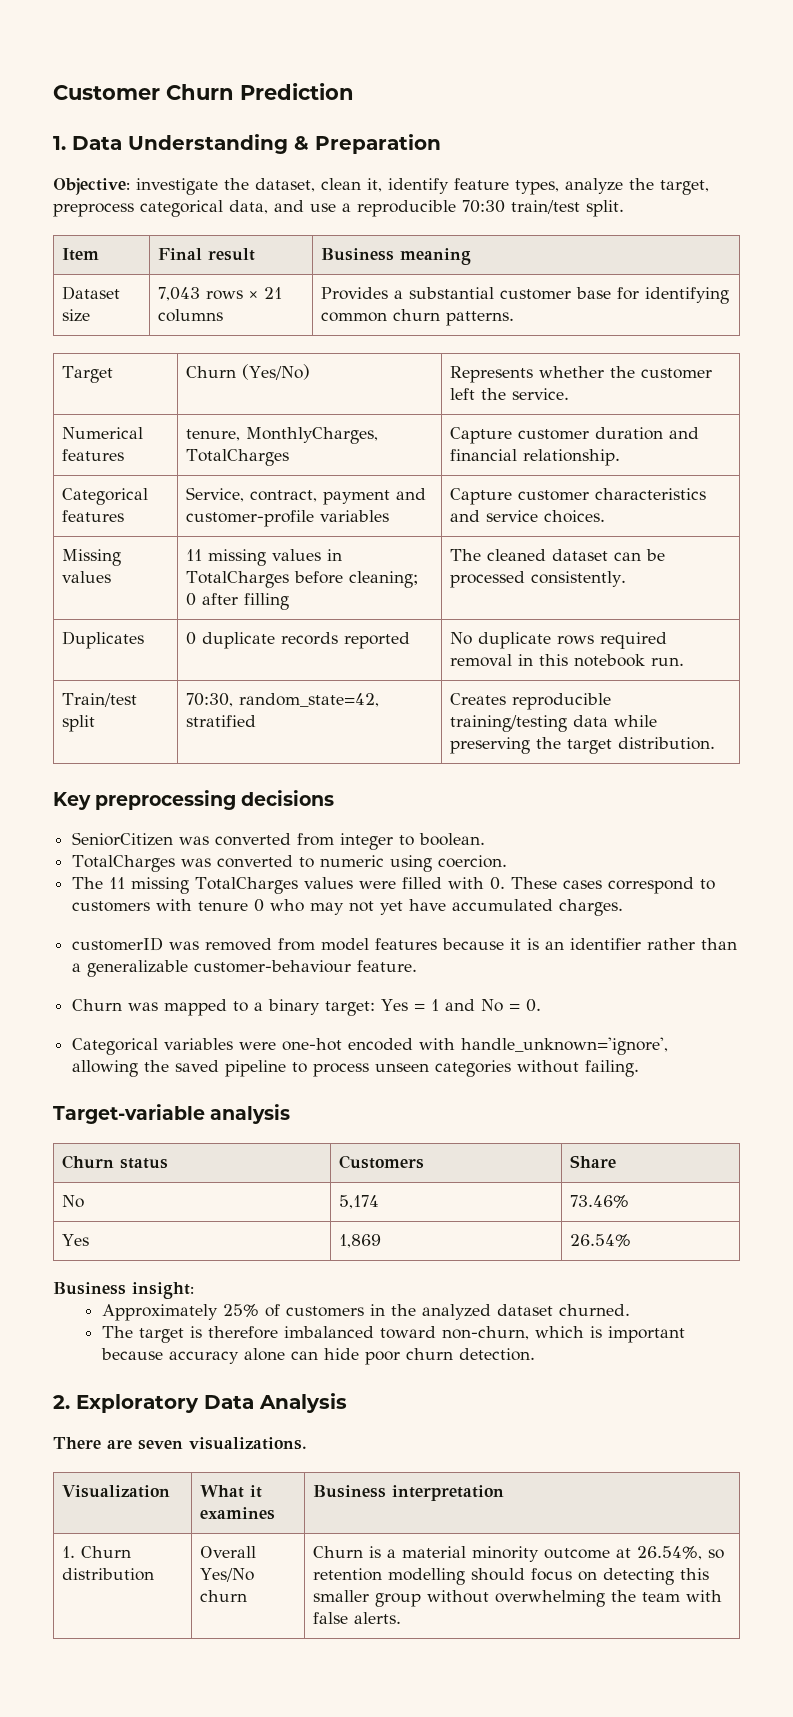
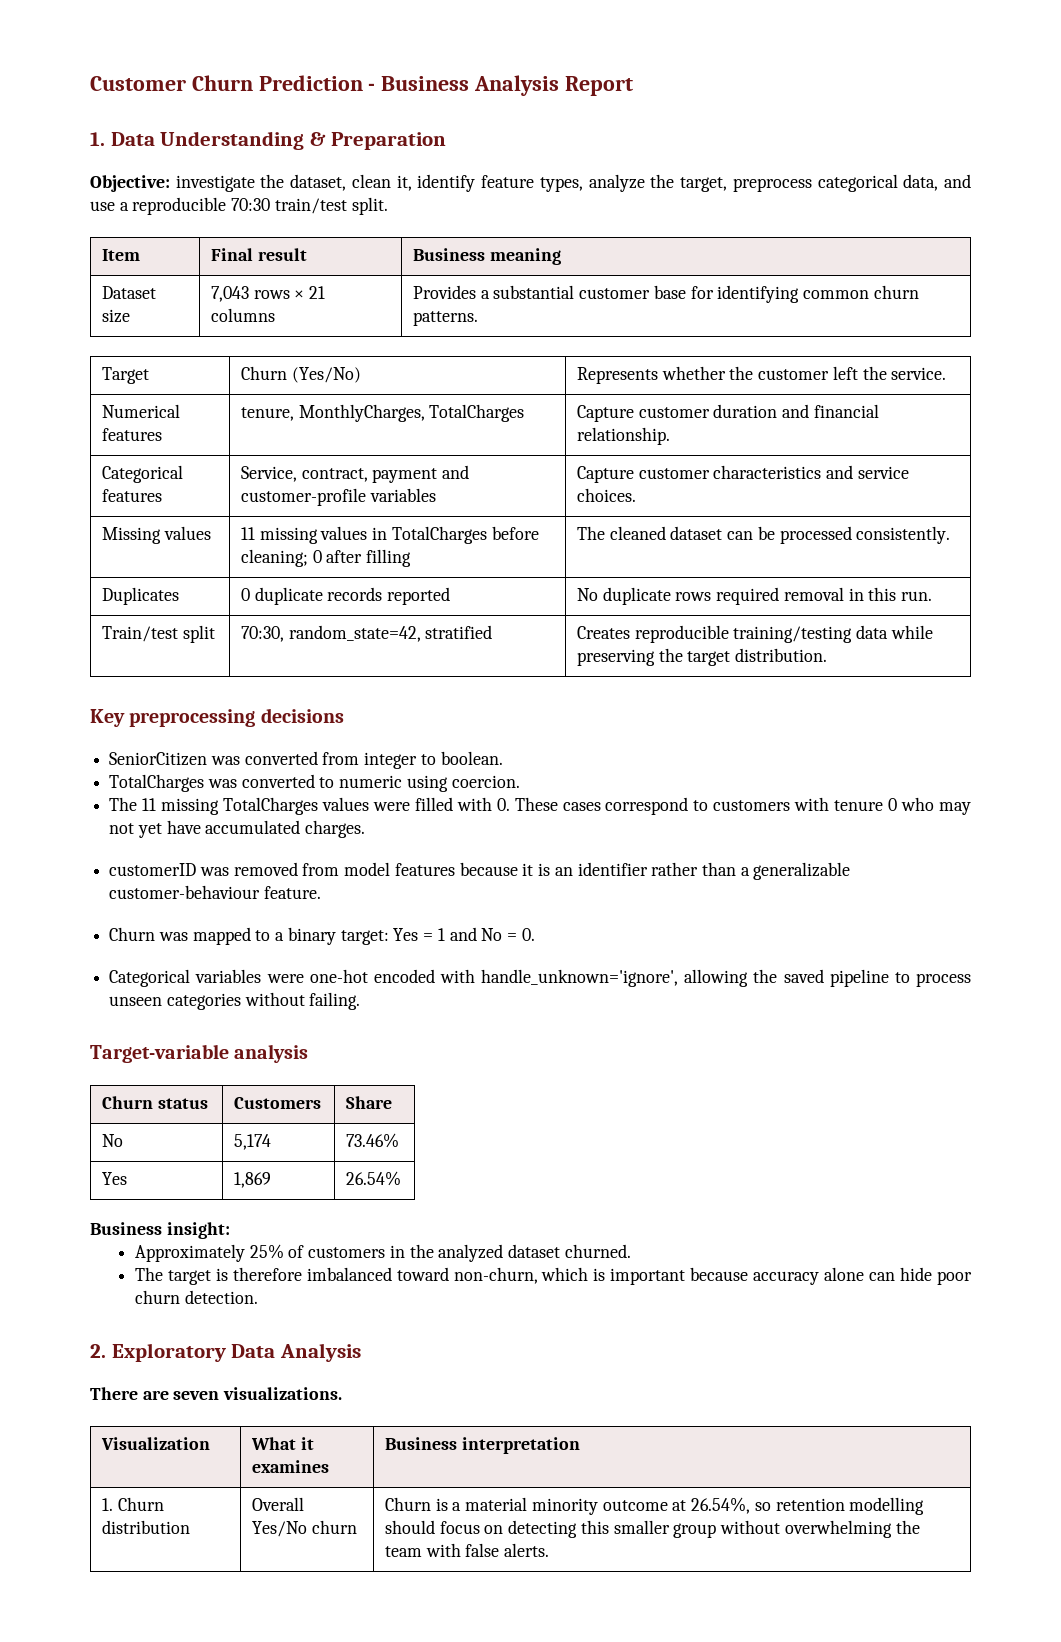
- Customer Churn Prediction
+ Customer Churn Prediction - Business Analysis Report
- Duplicates | 0 duplicate records reported | No duplicate rows required removal in this notebook run.
+ Duplicates | 0 duplicate records reported | No duplicate rows required removal in this run.

